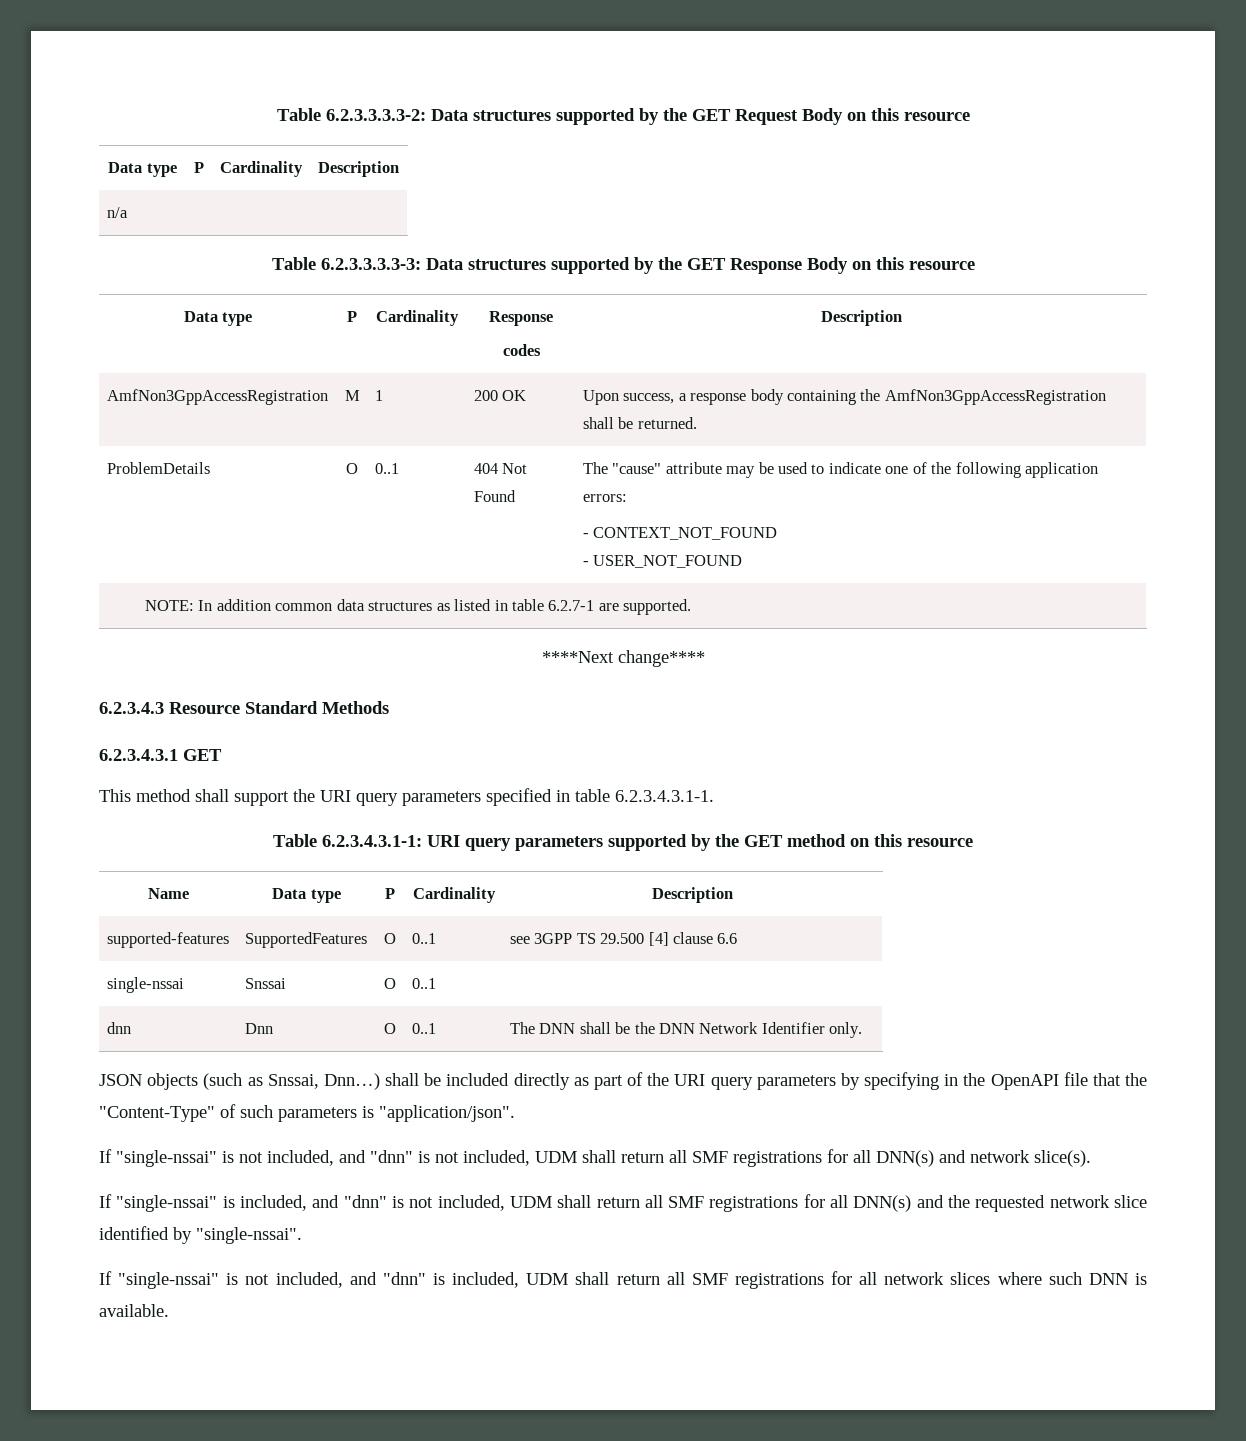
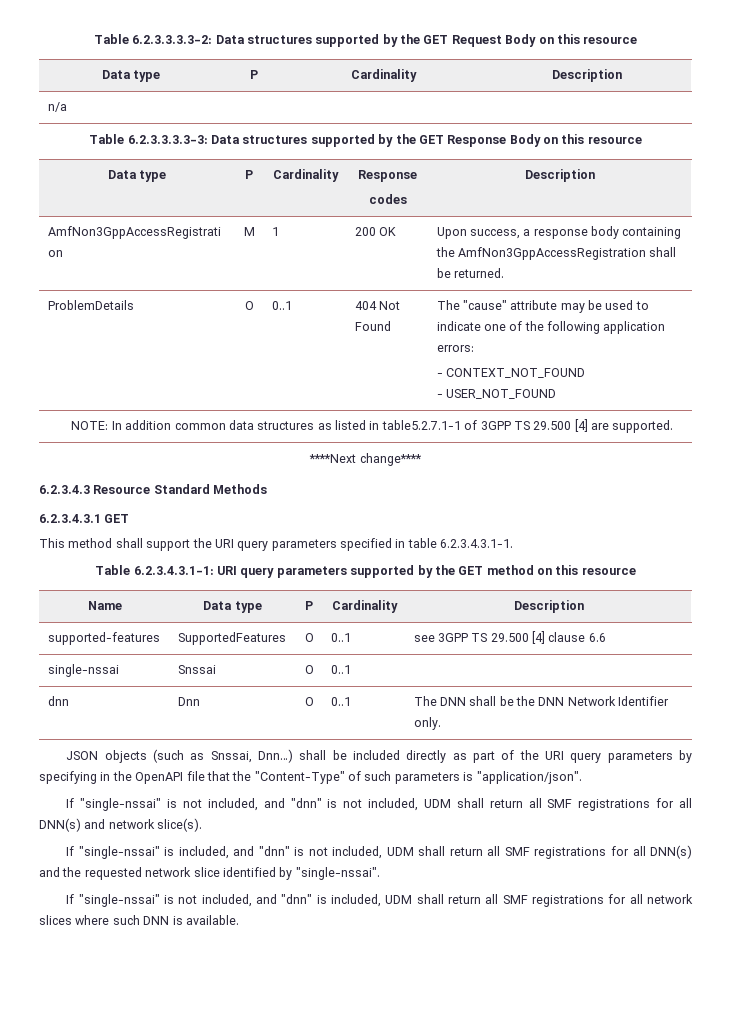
- NOTE: In addition common data structures as listed in table 6.2.7-1 are supported.
+ NOTE: In addition common data structures as listed in table5.2.7.1-1 of 3GPP TS 29.500 [4] are supported.

